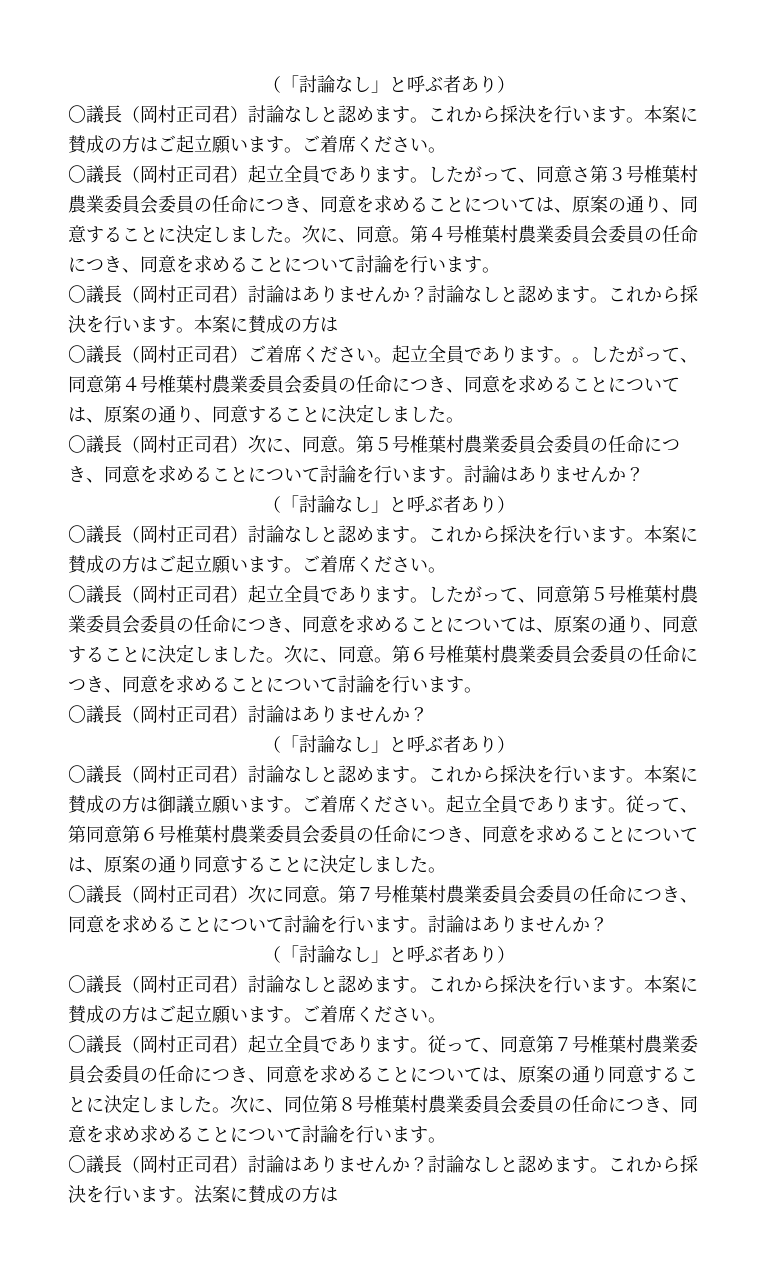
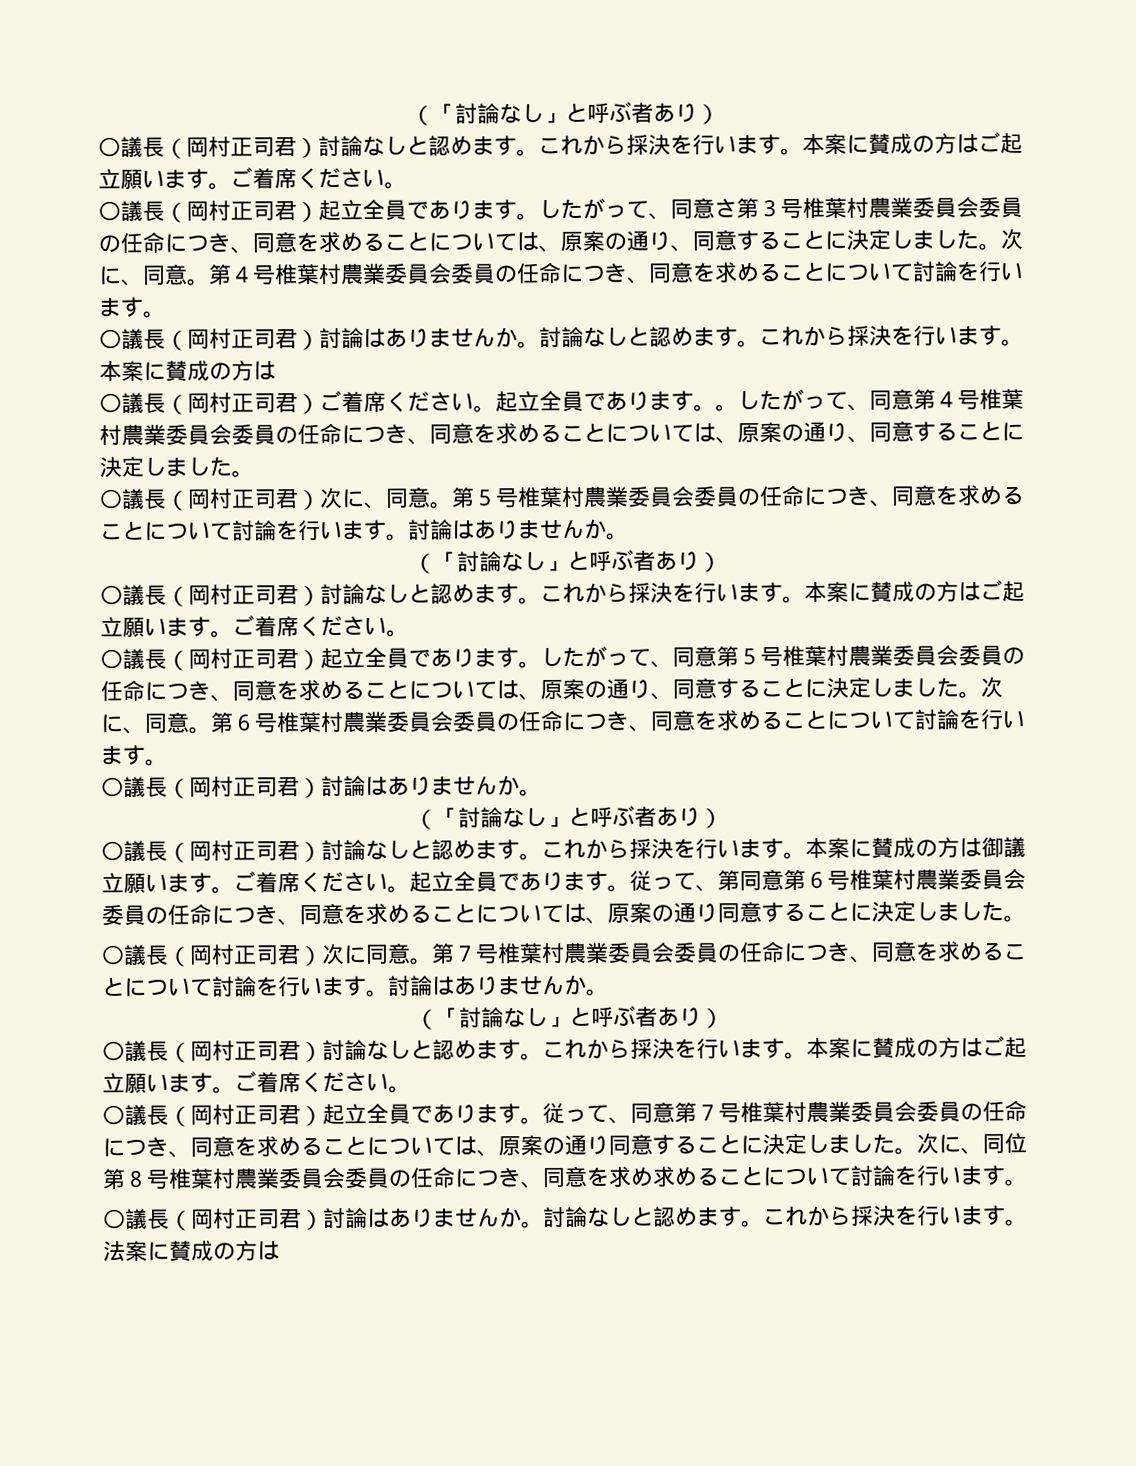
  第４号椎葉村農業委員会委員の任命につき、同意を求めることについて討論を行います。
- 〇議長（岡村正司君）討論はありませんか？
+ 〇議長（岡村正司君）討論はありませんか。
- 第５号椎葉村農業委員会委員の任命につき、同意を求めることについて討論を行います。討論はありませんか？
+ 第５号椎葉村農業委員会委員の任命につき、同意を求めることについて討論を行います。討論はありませんか。
  第６号椎葉村農業委員会委員の任命につき、同意を求めることについて討論を行います。
- 〇議長（岡村正司君）討論はありませんか？
+ 〇議長（岡村正司君）討論はありませんか。
- 第７号椎葉村農業委員会委員の任命につき、同意を求めることについて討論を行います。討論はありませんか？
+ 第７号椎葉村農業委員会委員の任命につき、同意を求めることについて討論を行います。討論はありませんか。
  次に、同位第８号椎葉村農業委員会委員の任命につき、同意を求め求めることについて討論を行います。
- 〇議長（岡村正司君）討論はありませんか？
+ 〇議長（岡村正司君）討論はありませんか。

